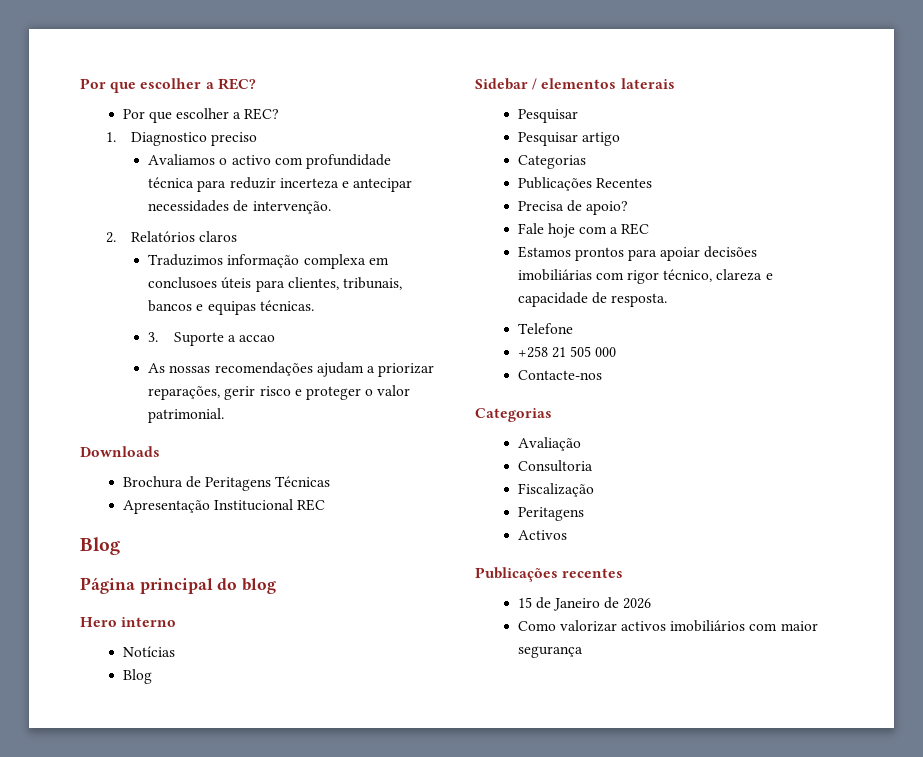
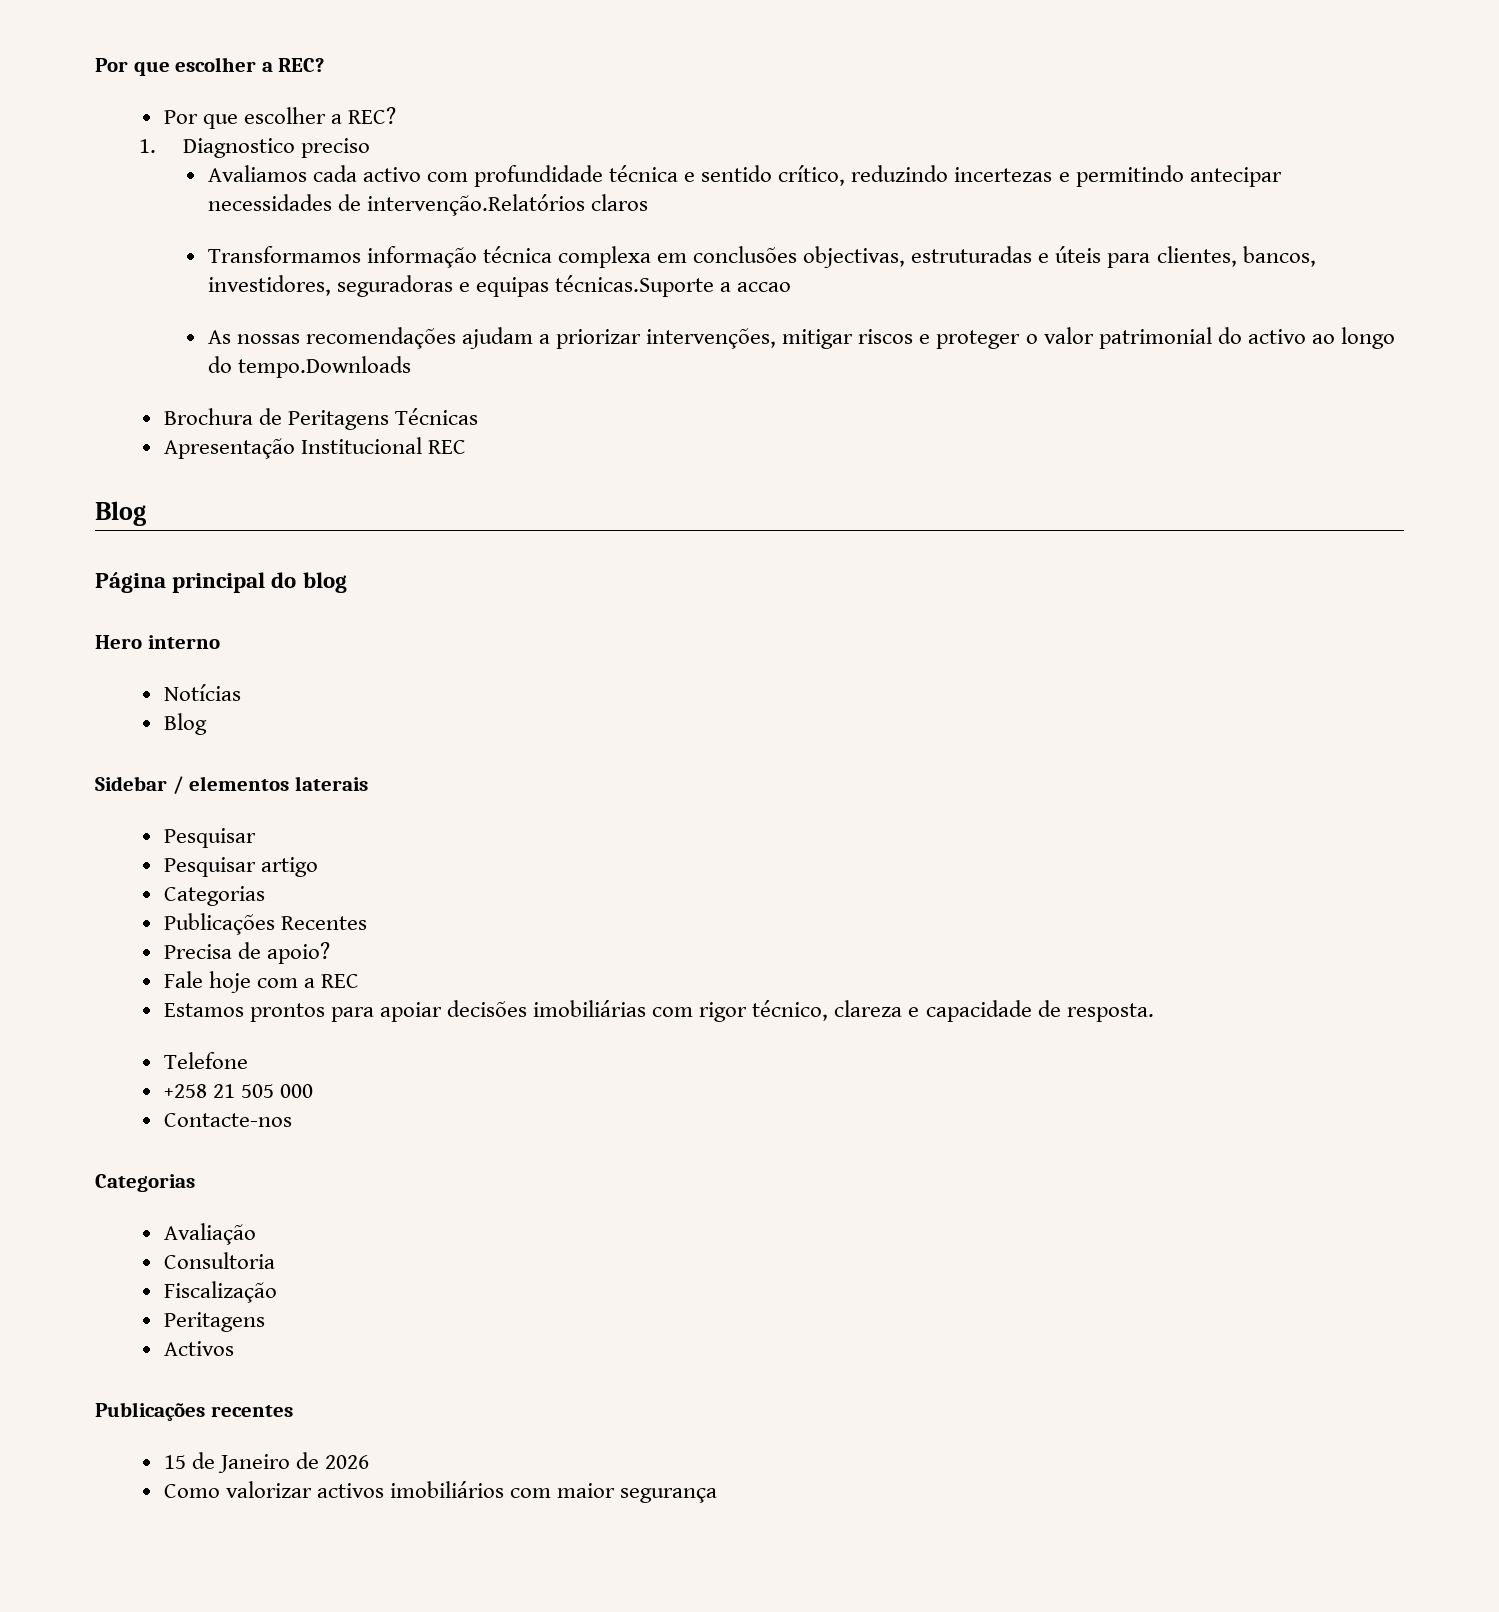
- Avaliamos o activo com profundidade técnica para reduzir incerteza e antecipar necessidades de intervenção.
- 2. Relatórios claros
- Traduzimos informação complexa em conclusoes úteis para clientes, tribunais, bancos e equipas técnicas.
- 3. Suporte a accao
+ Avaliamos cada activo com profundidade técnica e sentido crítico, reduzindo incertezas e permitindo antecipar necessidades de intervenção.Relatórios claros
+ Transformamos informação técnica complexa em conclusões objectivas, estruturadas e úteis para clientes, bancos, investidores, seguradoras e equipas técnicas.Suporte a accao
- As nossas recomendações ajudam a priorizar reparações, gerir risco e proteger o valor patrimonial.
- Downloads
+ As nossas recomendações ajudam a priorizar intervenções, mitigar riscos e proteger o valor patrimonial do activo ao longo do tempo.Downloads

